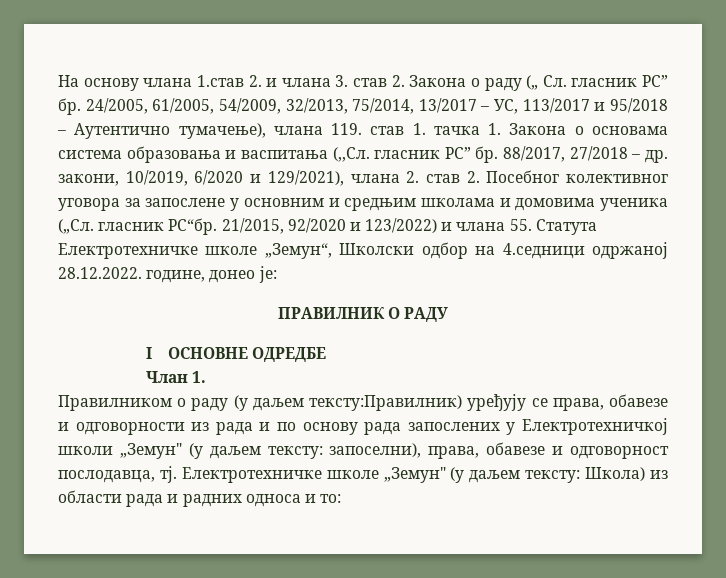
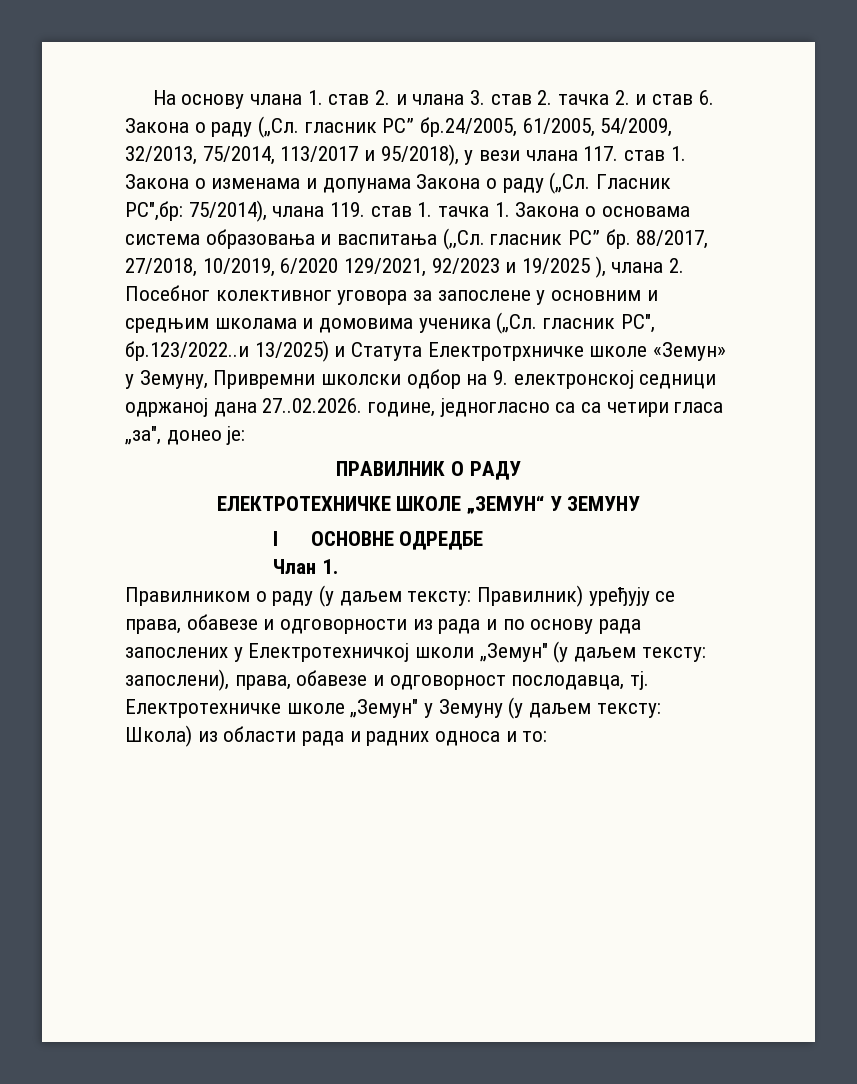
- На основу члана 1.став 2. и члана 3. став 2. Закона о раду („ Сл. гласник РС” бр. 24/2005, 61/2005, 54/2009, 32/2013, 75/2014, 13/2017 – УС, 113/2017 и 95/2018 – Аутентично тумачење), члана 119. став 1. тачка 1. Закона о основама система образовања и васпитања (,,Сл. гласник РС” бр.
+ На основу члана 1. став 2. и члана 3. став 2. тачка 2. и став 6. Закона о раду („Сл. гласник РС” бр.24/2005, 61/2005, 54/2009, 32/2013, 75/2014, 113/2017 и 95/2018), у вези члана 117. став 1. Закона о изменама и допунама Закона о раду („Сл. Гласник РС",бр: 75/2014), члана 119. став 1. тачка 1. Закона о основама система образовања и васпитања (,,Сл. гласник РС” бр.
- 88/2017, 27/2018 – др. закони, 10/2019, 6/2020 и 129/2021), члана 2. став 2. Посебног колективног уговора за запослене у основним и средњим школама и домовима ученика („Сл. гласник РС“бр. 21/2015, 92/2020 и 123/2022) и члана 55. Статута Електротехничке школе „Земун“, Школски одбор на 4.седници одржаноj 28.12.2022. године, донео је:
+ 88/2017, 27/2018, 10/2019, 6/2020 129/2021, 92/2023 и 19/2025 ), члана 2. Посебног колективног уговора за запослене у основним и средњим школама и домовима ученика („Сл. гласник РС", бр.123/2022..и 13/2025) и Статута Електротрхничке школе «Земун» у Земуну, Привремни школски одбор на 9. електронској седници одржаној дана 27..02.2026. године, једногласно са са четири гласа „за", донео је:
+ ЕЛЕКТРОТЕХНИЧКЕ ШКОЛЕ „ЗЕМУН“ У ЗЕМУНУ
- Правилником о раду (у даљем тексту:Правилник) уређују се права, обавезе и одговорности из рада и по основу рада запослених у Електротехничкој школи „Земун" (у даљем тексту: запоселни), права, обавезе и одговорност послодавца, тј.
+ Правилником о раду (у даљем тексту: Правилник) уређују се права, обавезе и одговорности из рада и по основу рада запослених у Електротехничкој школи „Земун" (у даљем тексту: запослени), права, обавезе и одговорност послодавца, тј.
- Електротехничке школе „Земун" (у даљем тексту: Школа) из области рада и радних односа и то:
+ Електротехничке школе „Земун" у Земуну (у даљем тексту: Школа) из области рада и радних односа и то:

